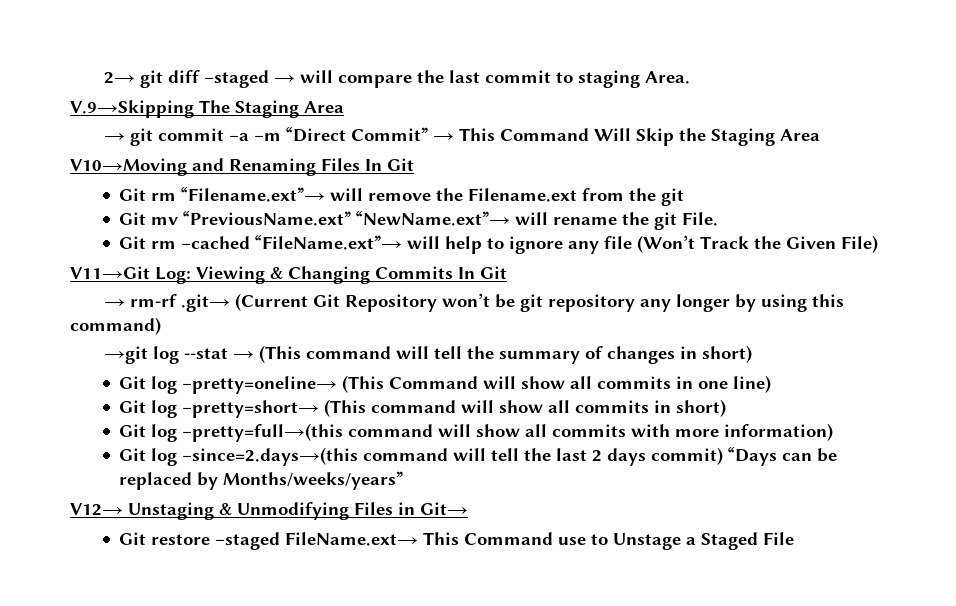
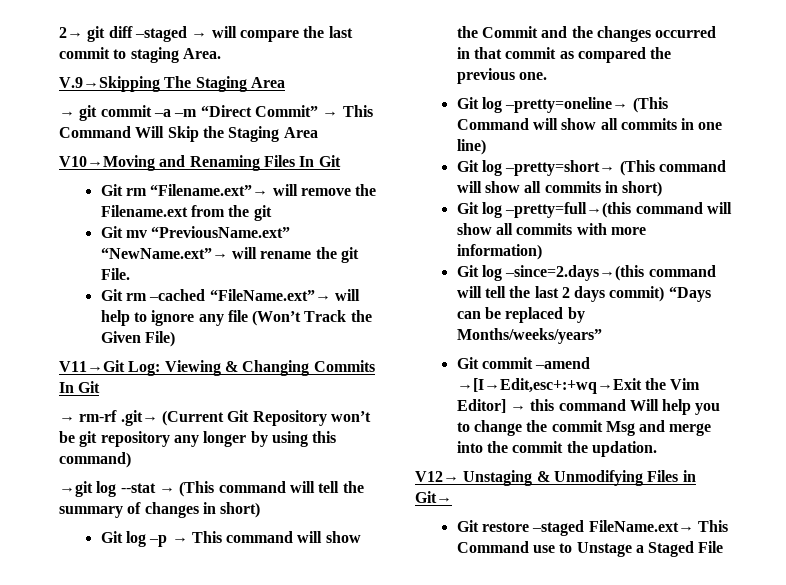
+ Git log –p → This command will show the Commit and the changes occurred in that commit as compared the previous one.
+ Git commit –amend →[I→Edit,esc+:+wq→Exit the Vim Editor] → this command Will help you to change the commit Msg and merge into the commit the updation.

